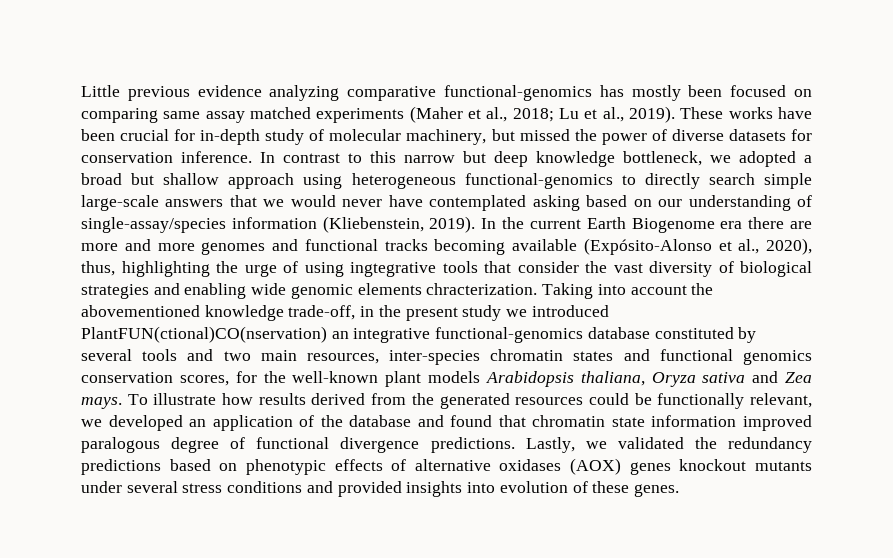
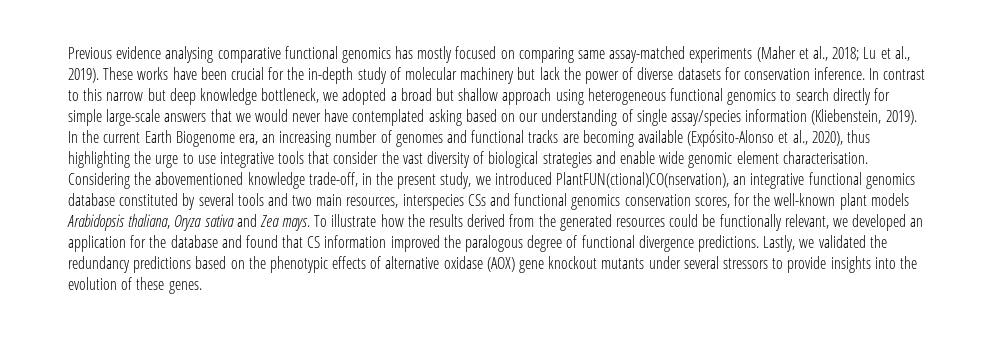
- Little previous evidence analyzing comparative functional-genomics has mostly been focused on comparing same assay matched experiments (Maher et al., 2018; Lu et al., 2019).
+ Previous evidence analysing comparative functional genomics has mostly focused on comparing same assay-matched experiments (Maher et al., 2018; Lu et al., 2019).
- These works have been crucial for in-depth study of molecular machinery, but missed the power of diverse datasets for conservation inference.
+ These works have been crucial for the in-depth study of molecular machinery but lack the power of diverse datasets for conservation inference.
- In contrast to this narrow but deep knowledge bottleneck, we adopted a broad but shallow approach using heterogeneous functional-genomics to directly search simple large-scale answers that we would never have contemplated asking based on our understanding of single-assay/species information (Kliebenstein, 2019).
+ In contrast to this narrow but deep knowledge bottleneck, we adopted a broad but shallow approach using heterogeneous functional genomics to search directly for simple large-scale answers that we would never have contemplated asking based on our understanding of single assay/species information (Kliebenstein, 2019).
- In the current Earth Biogenome era there are more and more genomes and functional tracks becoming available (Expósito-Alonso et al., 2020), thus, highlighting the urge of using ingtegrative tools that consider the vast diversity of biological strategies and enabling wide genomic elements chracterization. Taking into account the abovementioned knowledge trade-off, in the present study we introduced PlantFUN(ctional)CO(nservation) an integrative functional-genomics database constituted by several tools and two main resources, inter-species chromatin states and functional genomics conservation scores, for the well-known plant models Arabidopsis thaliana, Oryza sativa and Zea mays.
+ In the current Earth Biogenome era, an increasing number of genomes and functional tracks are becoming available (Expósito-Alonso et al., 2020), thus highlighting the urge to use integrative tools that consider the vast diversity of biological strategies and enable wide genomic element characterisation. Considering the abovementioned knowledge trade-off, in the present study, we introduced PlantFUN(ctional)CO(nservation), an integrative functional genomics database constituted by several tools and two main resources, interspecies CSs and functional genomics conservation scores, for the well-known plant models Arabidopsis thaliana, Oryza sativa and Zea mays.
- To illustrate how results derived from the generated resources could be functionally relevant, we developed an application of the database and found that chromatin state information improved paralogous degree of functional divergence predictions.
+ To illustrate how the results derived from the generated resources could be functionally relevant, we developed an application for the database and found that CS information improved the paralogous degree of functional divergence predictions.
- Lastly, we validated the redundancy predictions based on phenotypic effects of alternative oxidases (AOX) genes knockout mutants under several stress conditions and provided insights into evolution of these genes.
+ Lastly, we validated the redundancy predictions based on the phenotypic effects of alternative oxidase (AOX) gene knockout mutants under several stressors to provide insights into the evolution of these genes.

